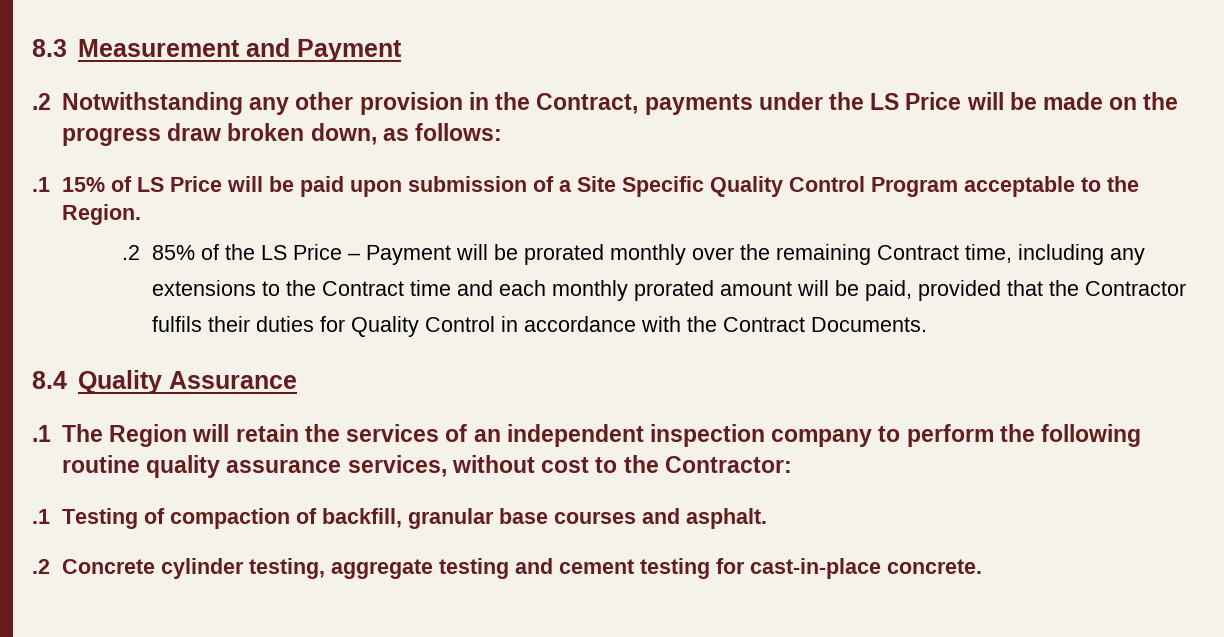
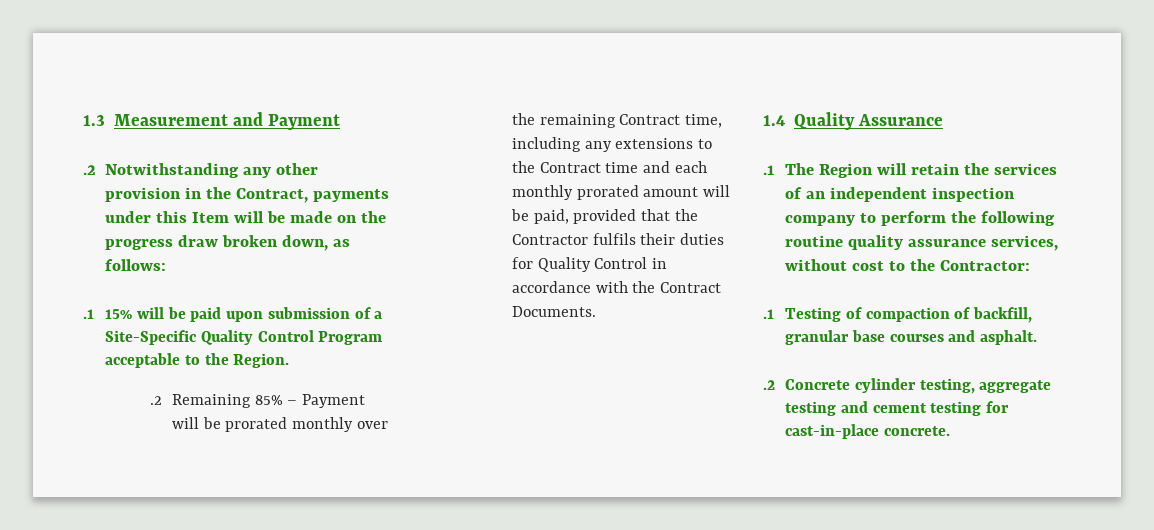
- 8.3 Measurement and Payment
+ 1.3 Measurement and Payment
- .2 Notwithstanding any other provision in the Contract, payments under the LS Price will be made on the progress draw broken down, as follows:
+ .2 Notwithstanding any other provision in the Contract, payments under this Item will be made on the progress draw broken down, as follows:
- .1 15% of LS Price will be paid upon submission of a Site Specific Quality Control Program acceptable to the Region.
+ .1 15% will be paid upon submission of a Site-Specific Quality Control Program acceptable to the Region.
- .2 85% of the LS Price – Payment will be prorated monthly over the remaining Contract time, including any extensions to the Contract time and each monthly prorated amount will be paid, provided that the Contractor fulfils their duties for Quality Control in accordance with the Contract Documents.
+ .2 Remaining 85% – Payment will be prorated monthly over the remaining Contract time, including any extensions to the Contract time and each monthly prorated amount will be paid, provided that the Contractor fulfils their duties for Quality Control in accordance with the Contract Documents.
- 8.4 Quality Assurance
+ 1.4 Quality Assurance

